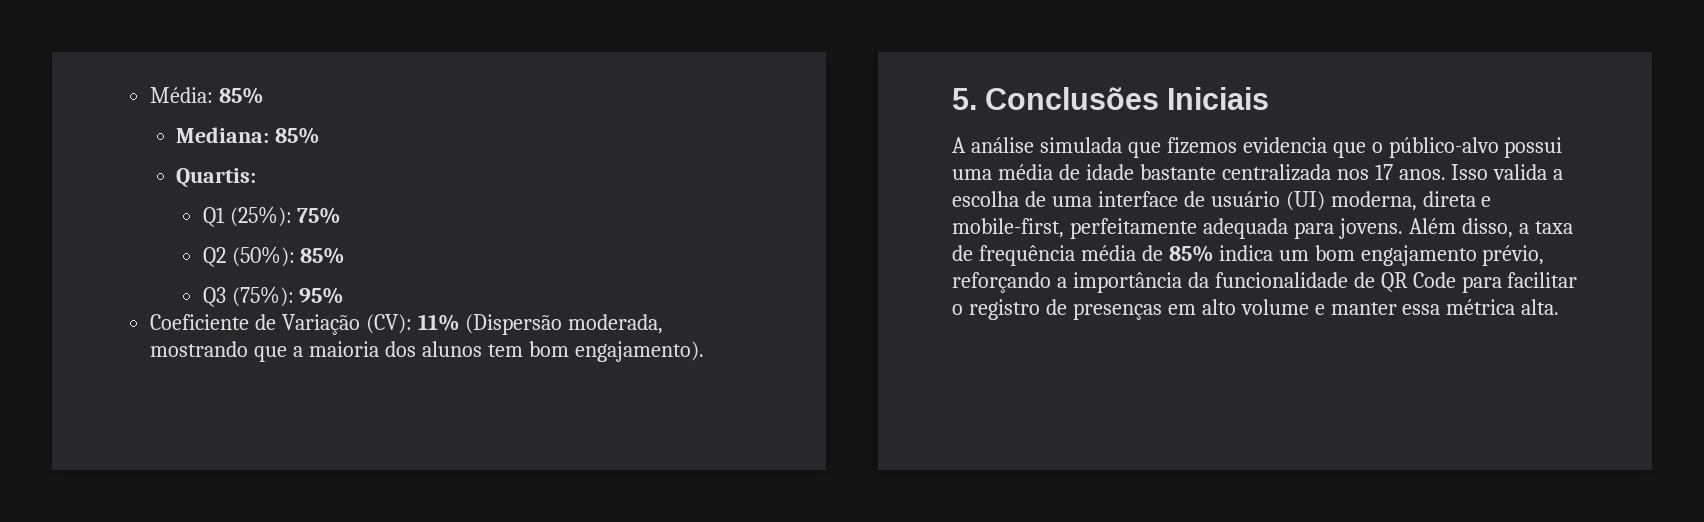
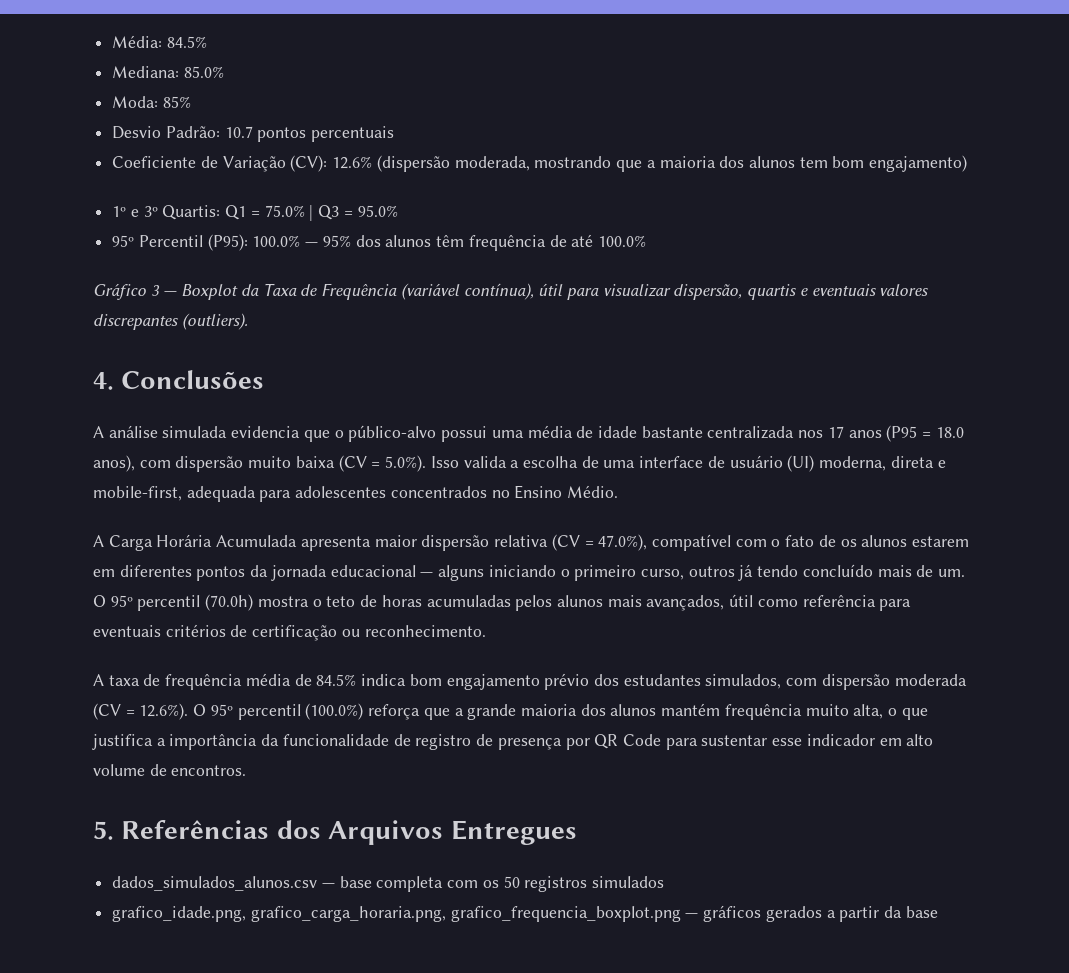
- Média: 85%
- Mediana: 85%
- Quartis:
- Q1 (25%): 75%
- Q2 (50%): 85%
- Q3 (75%): 95%
+ Média: 84.5%
+ Mediana: 85.0%
+ Moda: 85%
+ Desvio Padrão: 10.7 pontos percentuais
- Coeficiente de Variação (CV): 11% (Dispersão moderada, mostrando que a maioria dos alunos tem bom engajamento).
- 5. Conclusões Iniciais
+ Coeficiente de Variação (CV): 12.6% (dispersão moderada, mostrando que a maioria dos alunos tem bom engajamento)
+ 1º e 3º Quartis: Q1 = 75.0% | Q3 = 95.0%
+ 95º Percentil (P95): 100.0% — 95% dos alunos têm frequência de até 100.0%
+ Gráfico 3 — Boxplot da Taxa de Frequência (variável contínua), útil para visualizar dispersão, quartis e eventuais valores discrepantes (outliers).
+ 4. Conclusões
- A análise simulada que fizemos evidencia que o público-alvo possui uma média de idade bastante centralizada nos 17 anos. Isso valida a escolha de uma interface de usuário (UI) moderna, direta e mobile-first, perfeitamente adequada para jovens. Além disso, a taxa de frequência média de 85% indica um bom engajamento prévio, reforçando a importância da funcionalidade de QR Code para facilitar o registro de presenças em alto volume e manter essa métrica alta.
+ A análise simulada evidencia que o público-alvo possui uma média de idade bastante centralizada nos 17 anos (P95 = 18.0 anos), com dispersão muito baixa (CV = 5.0%). Isso valida a escolha de uma interface de usuário (UI) moderna, direta e mobile-first, adequada para adolescentes concentrados no Ensino Médio.
+ A Carga Horária Acumulada apresenta maior dispersão relativa (CV = 47.0%), compatível com o fato de os alunos estarem em diferentes pontos da jornada educacional — alguns iniciando o primeiro curso, outros já tendo concluído mais de um. O 95º percentil (70.0h) mostra o teto de horas acumuladas pelos alunos mais avançados, útil como referência para eventuais critérios de certificação ou reconhecimento.
+ A taxa de frequência média de 84.5% indica bom engajamento prévio dos estudantes simulados, com dispersão moderada (CV = 12.6%). O 95º percentil (100.0%) reforça que a grande maioria dos alunos mantém frequência muito alta, o que justifica a importância da funcionalidade de registro de presença por QR Code para sustentar esse indicador em alto volume de encontros.
+ 5. Referências dos Arquivos Entregues
+ dados_simulados_alunos.csv — base completa com os 50 registros simulados
+ grafico_idade.png, grafico_carga_horaria.png, grafico_frequencia_boxplot.png — gráficos gerados a partir da base

